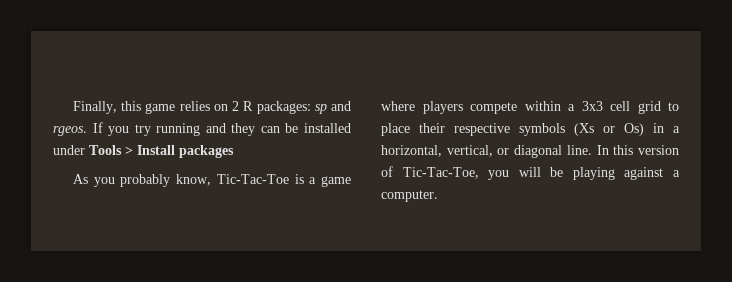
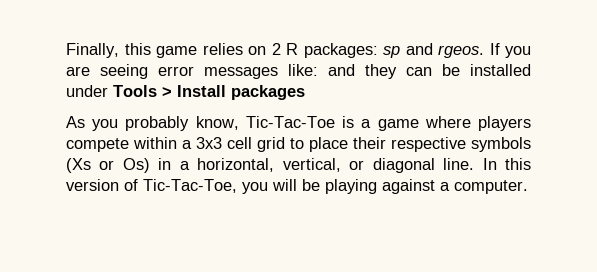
- If you try running and they can be installed under Tools > Install packages
+ If you are seeing error messages like: and they can be installed under Tools > Install packages

